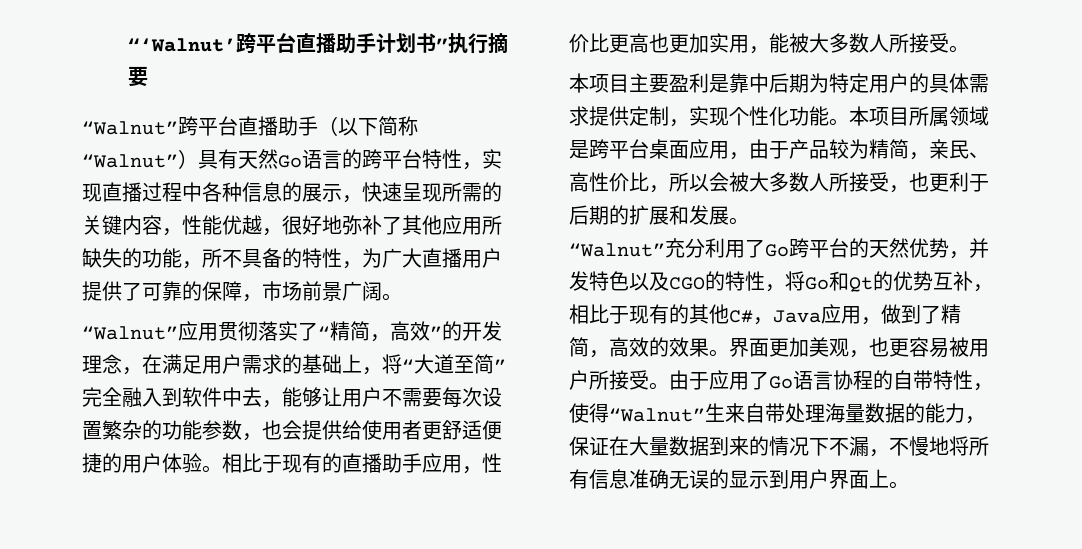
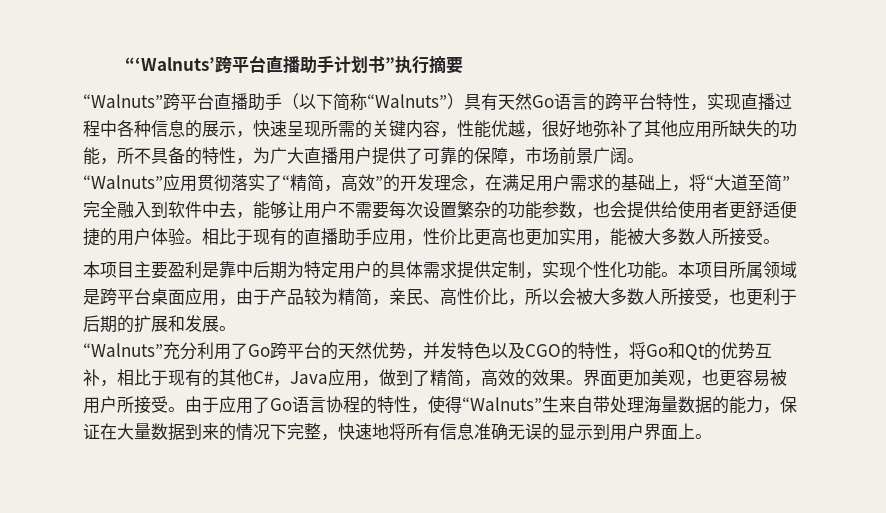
- “‘Walnut’跨平台直播助手计划书”执行摘要
+ “‘Walnuts’跨平台直播助手计划书”执行摘要
- “Walnut”跨平台直播助手（以下简称“Walnut”）具有天然Go语言的跨平台特性，实现直播过程中各种信息的展示，快速呈现所需的关键内容，性能优越，很好地弥补了其他应用所缺失的功能，所不具备的特性，为广大直播用户提供了可靠的保障，市场前景广阔。
+ “Walnuts”跨平台直播助手（以下简称“Walnuts”）具有天然Go语言的跨平台特性，实现直播过程中各种信息的展示，快速呈现所需的关键内容，性能优越，很好地弥补了其他应用所缺失的功能，所不具备的特性，为广大直播用户提供了可靠的保障，市场前景广阔。
- “Walnut”应用贯彻落实了“精简，高效”的开发理念，在满足用户需求的基础上，将“大道至简”完全融入到软件中去，能够让用户不需要每次设置繁杂的功能参数，也会提供给使用者更舒适便捷的用户体验。
+ “Walnuts”应用贯彻落实了“精简，高效”的开发理念，在满足用户需求的基础上，将“大道至简”完全融入到软件中去，能够让用户不需要每次设置繁杂的功能参数，也会提供给使用者更舒适便捷的用户体验。
- “Walnut”充分利用了Go跨平台的天然优势，并发特色以及CGO的特性，将Go和Qt的优势互补，相比于现有的其他C#，Java应用，做到了精简，高效的效果。
+ “Walnuts”充分利用了Go跨平台的天然优势，并发特色以及CGO的特性，将Go和Qt的优势互补，相比于现有的其他C#，Java应用，做到了精简，高效的效果。
- 由于应用了Go语言协程的自带特性，使得“Walnut”生来自带处理海量数据的能力，保证在大量数据到来的情况下不漏，不慢地将所有信息准确无误的显示到用户界面上。
+ 由于应用了Go语言协程的特性，使得“Walnuts”生来自带处理海量数据的能力，保证在大量数据到来的情况下完整，快速地将所有信息准确无误的显示到用户界面上。

